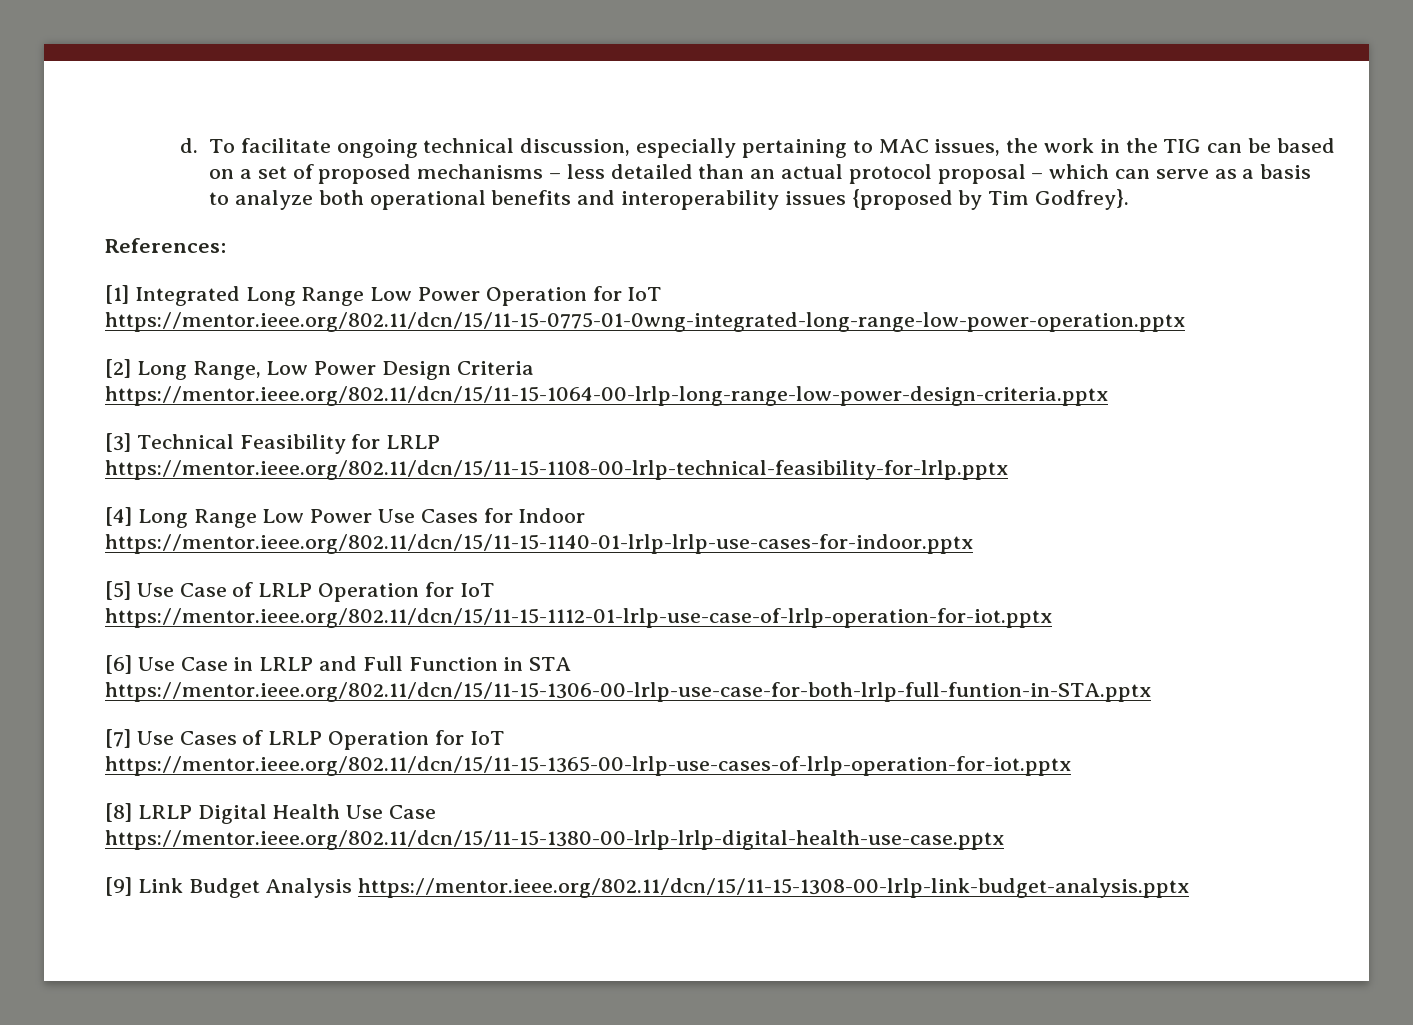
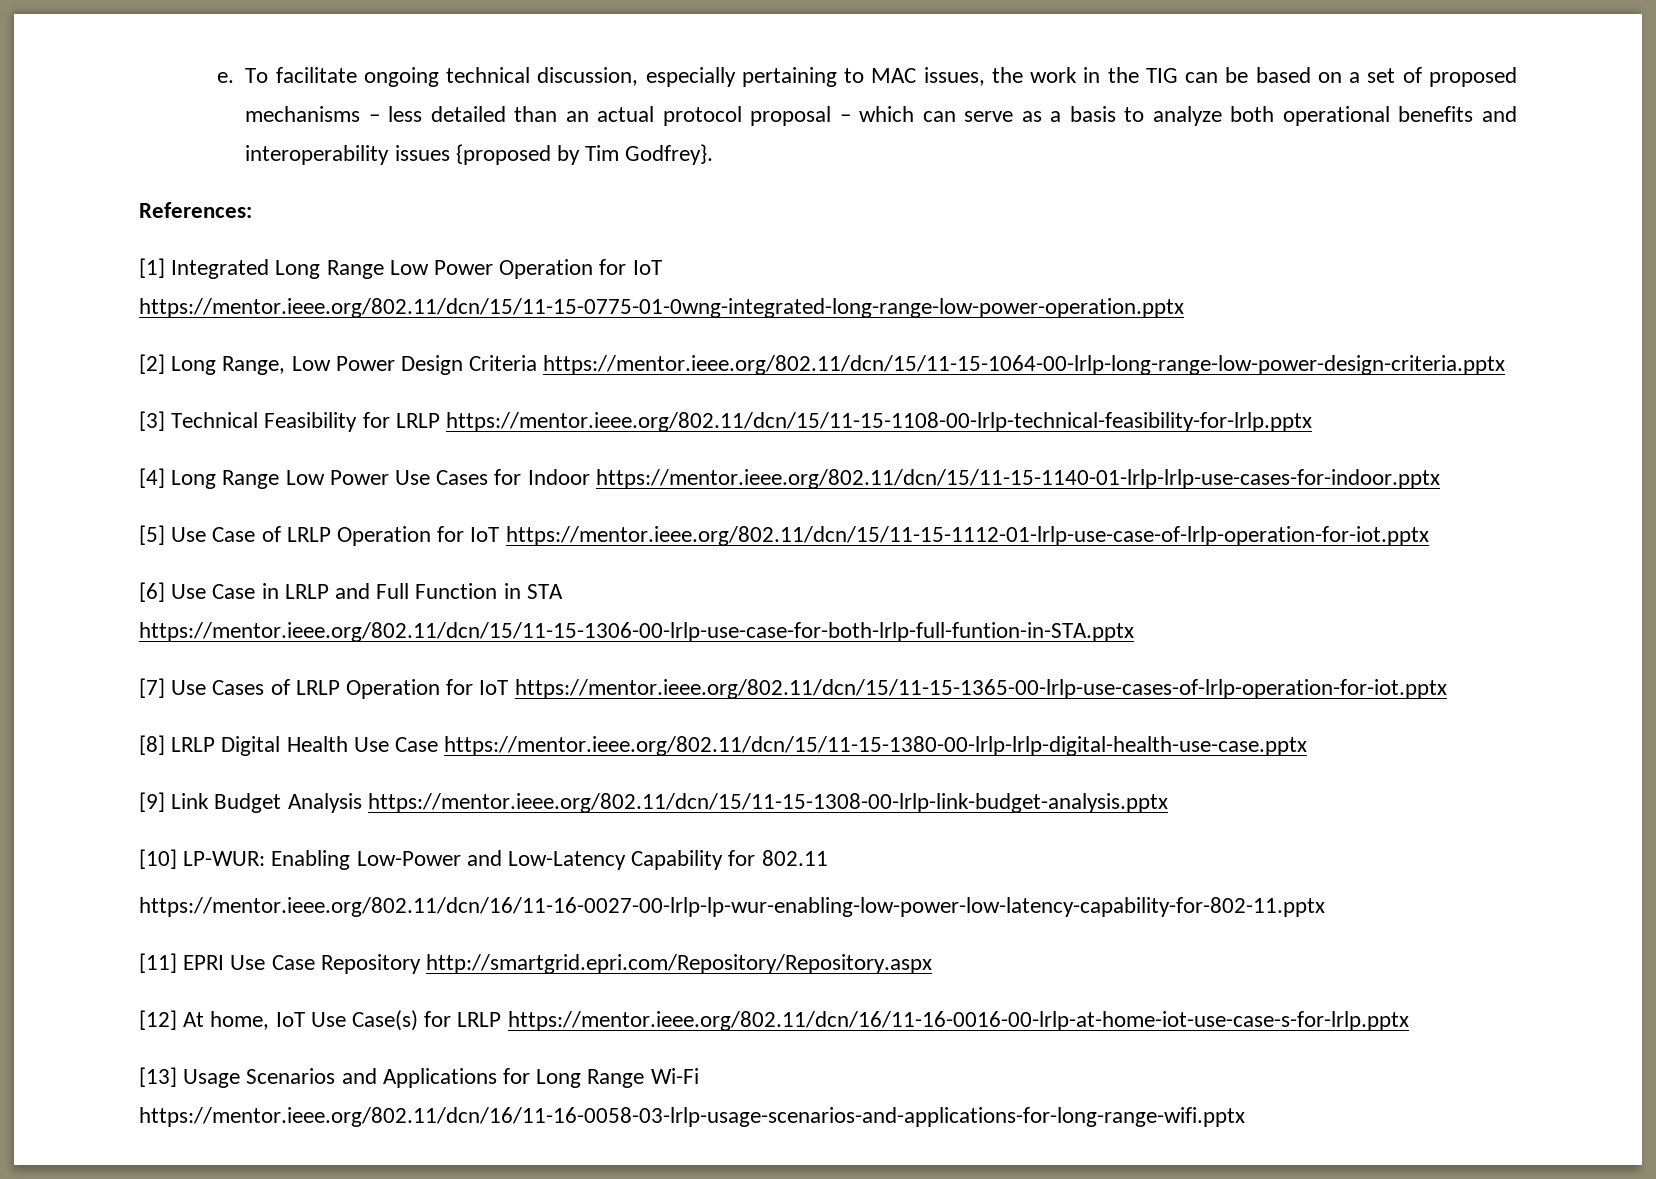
- d.
+ e.
+ [10] LP-WUR: Enabling Low-Power and Low-Latency Capability for 802.11
+ https://mentor.ieee.org/802.11/dcn/16/11-16-0027-00-lrlp-lp-wur-enabling-low-power-low-latency-capability-for-802-11.pptx
+ [11] EPRI Use Case Repository http://smartgrid.epri.com/Repository/Repository.aspx
+ [12] At home, IoT Use Case(s) for LRLP https://mentor.ieee.org/802.11/dcn/16/11-16-0016-00-lrlp-at-home-iot-use-case-s-for-lrlp.pptx
+ [13] Usage Scenarios and Applications for Long Range Wi-Fi https://mentor.ieee.org/802.11/dcn/16/11-16-0058-03-lrlp-usage-scenarios-and-applications-for-long-range-wifi.pptx

